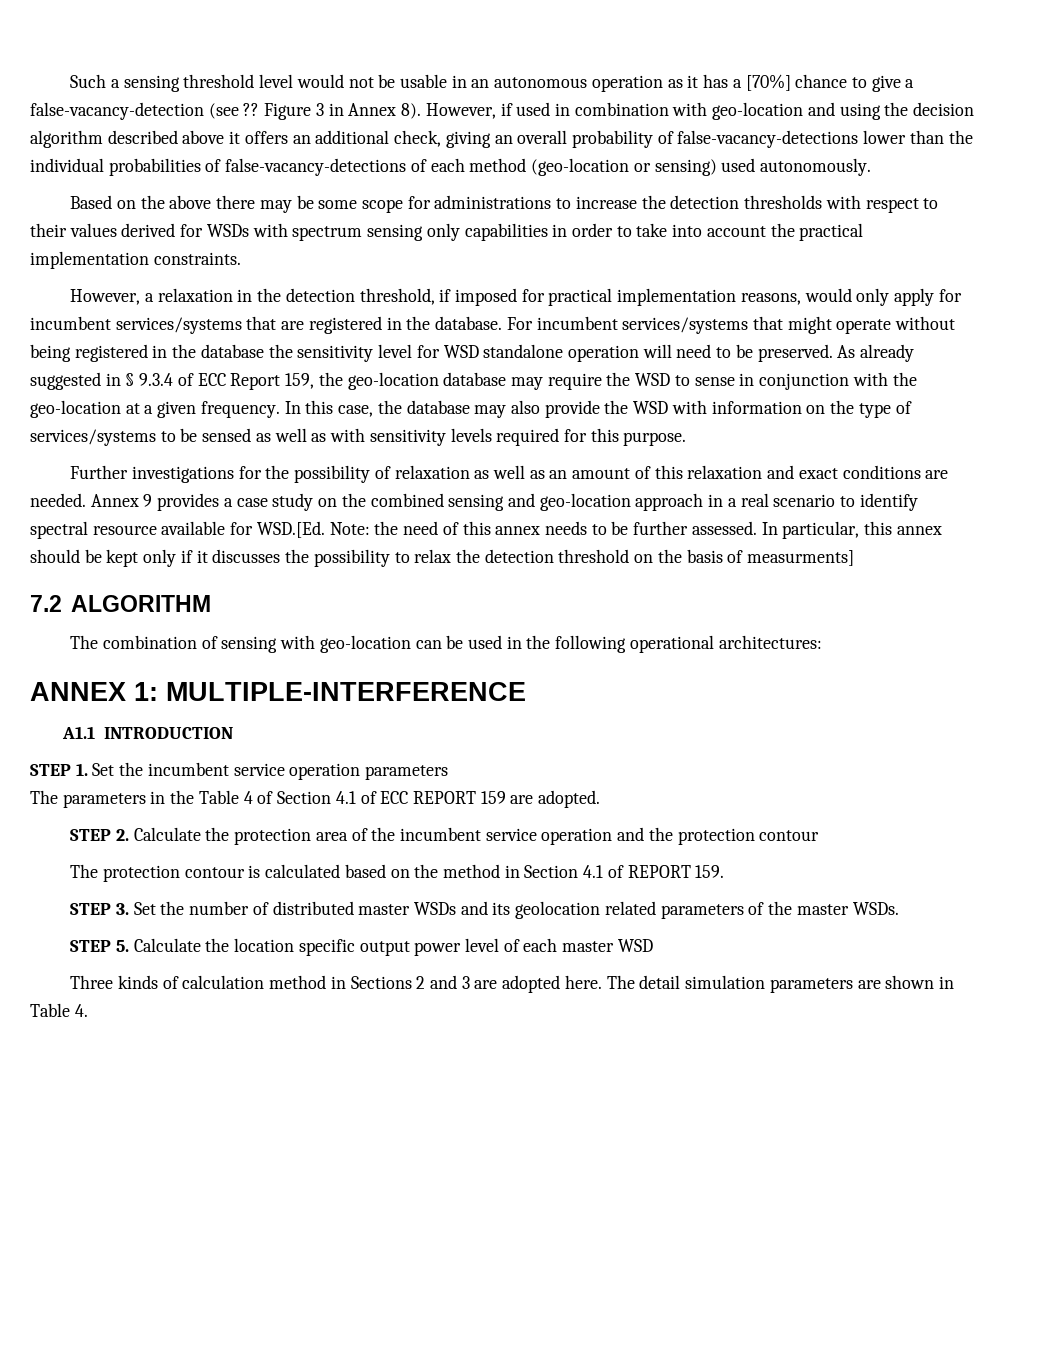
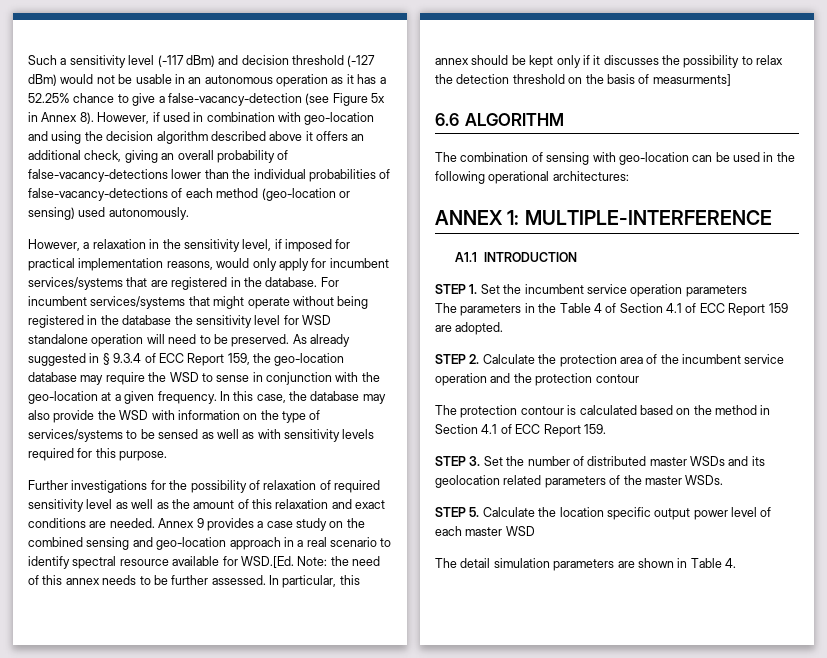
- Such a sensing threshold level would not be usable in an autonomous operation as it has a [70%] chance to give a false-vacancy-detection (see ?? Figure 3 in Annex 8).
+ Such a sensitivity level (-117 dBm) and decision threshold (-127 dBm) would not be usable in an autonomous operation as it has a 52.25% chance to give a false-vacancy-detection (see Figure 5x in Annex 8).
- Based on the above there may be some scope for administrations to increase the detection thresholds with respect to their values derived for WSDs with spectrum sensing only capabilities in order to take into account the practical implementation constraints.
- However, a relaxation in the detection threshold, if imposed for practical implementation reasons, would only apply for incumbent services/systems that are registered in the database.
+ However, a relaxation in the sensitivity level, if imposed for practical implementation reasons, would only apply for incumbent services/systems that are registered in the database.
- Further investigations for the possibility of relaxation as well as an amount of this relaxation and exact conditions are needed.
+ Further investigations for the possibility of relaxation of required sensitivity level as well as the amount of this relaxation and exact conditions are needed.
- 7.2 ALGORITHM
+ 6.6 ALGORITHM
- The parameters in the Table 4 of Section 4.1 of ECC REPORT 159 are adopted.
+ The parameters in the Table 4 of Section 4.1 of ECC Report 159 are adopted.
- The protection contour is calculated based on the method in Section 4.1 of REPORT 159.
+ The protection contour is calculated based on the method in Section 4.1 of ECC Report 159.
- Three kinds of calculation method in Sections 2 and 3 are adopted here.

